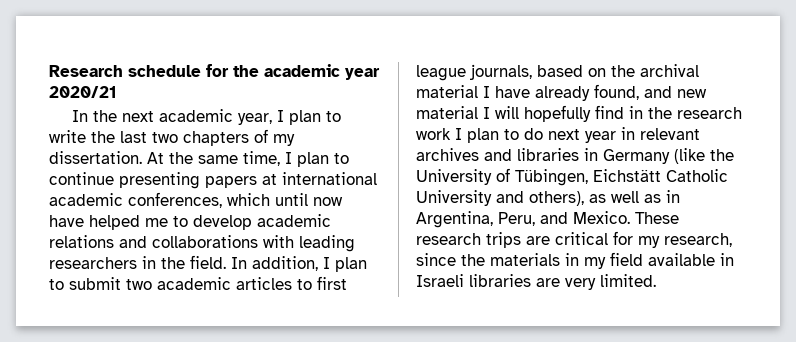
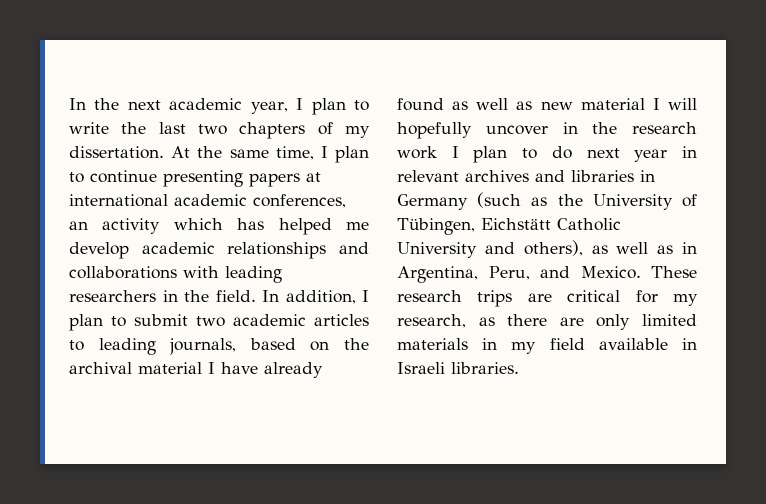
- Research schedule for the academic year 2020/21
- At the same time, I plan to continue presenting papers at international academic conferences, which until now have helped me to develop academic relations and collaborations with leading researchers in the field.
+ At the same time, I plan to continue presenting papers at international academic conferences, an activity which has helped me develop academic relationships and collaborations with leading researchers in the field.
- In addition, I plan to submit two academic articles to first league journals, based on the archival material I have already found, and new material I will hopefully find in the research work I plan to do next year in relevant archives and libraries in Germany (like the University of Tübingen, Eichstätt Catholic University and others), as well as in Argentina, Peru, and Mexico.
+ In addition, I plan to submit two academic articles to leading journals, based on the archival material I have already found as well as new material I will hopefully uncover in the research work I plan to do next year in relevant archives and libraries in Germany (such as the University of Tübingen, Eichstätt Catholic University and others), as well as in Argentina, Peru, and Mexico.
- These research trips are critical for my research, since the materials in my field available in Israeli libraries are very limited.
+ These research trips are critical for my research, as there are only limited materials in my field available in Israeli libraries.

